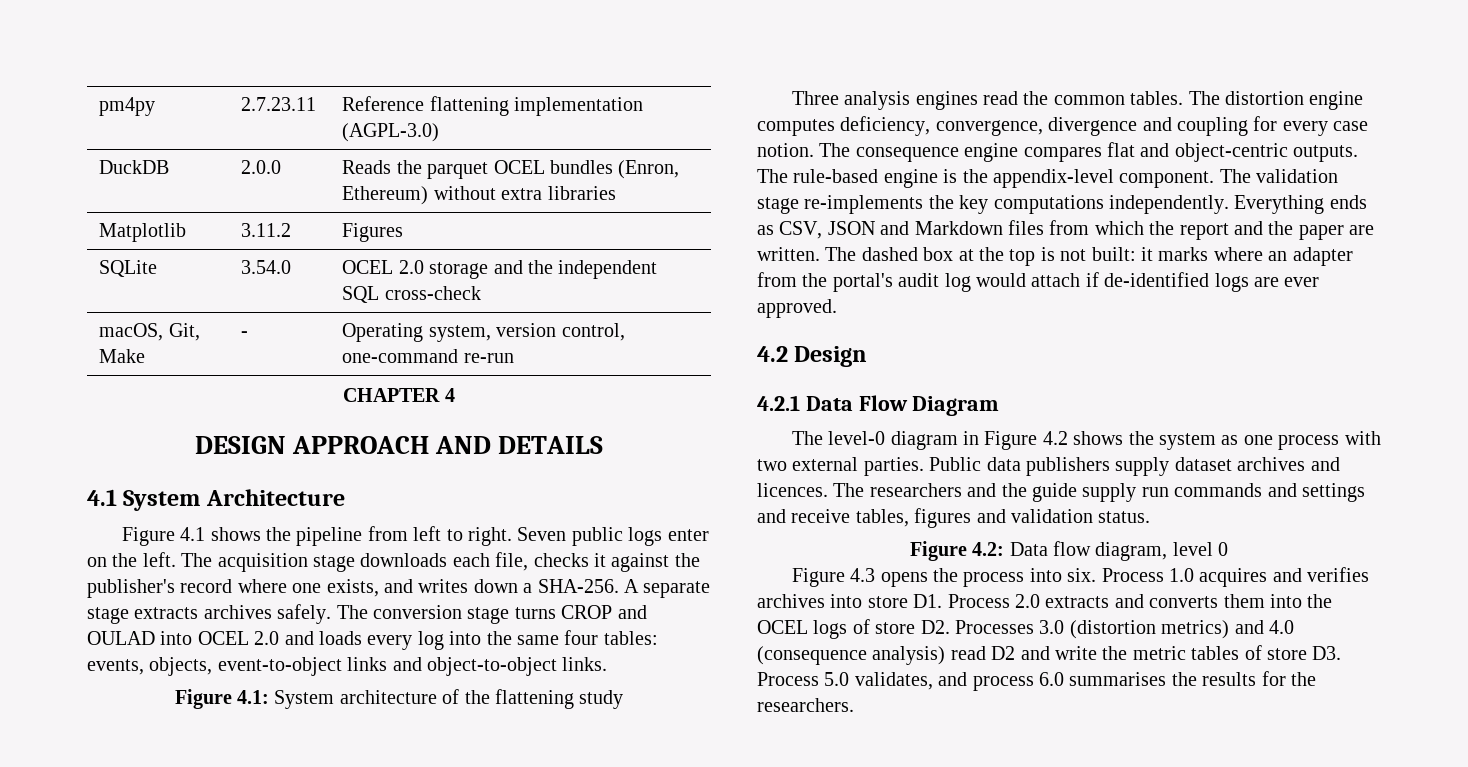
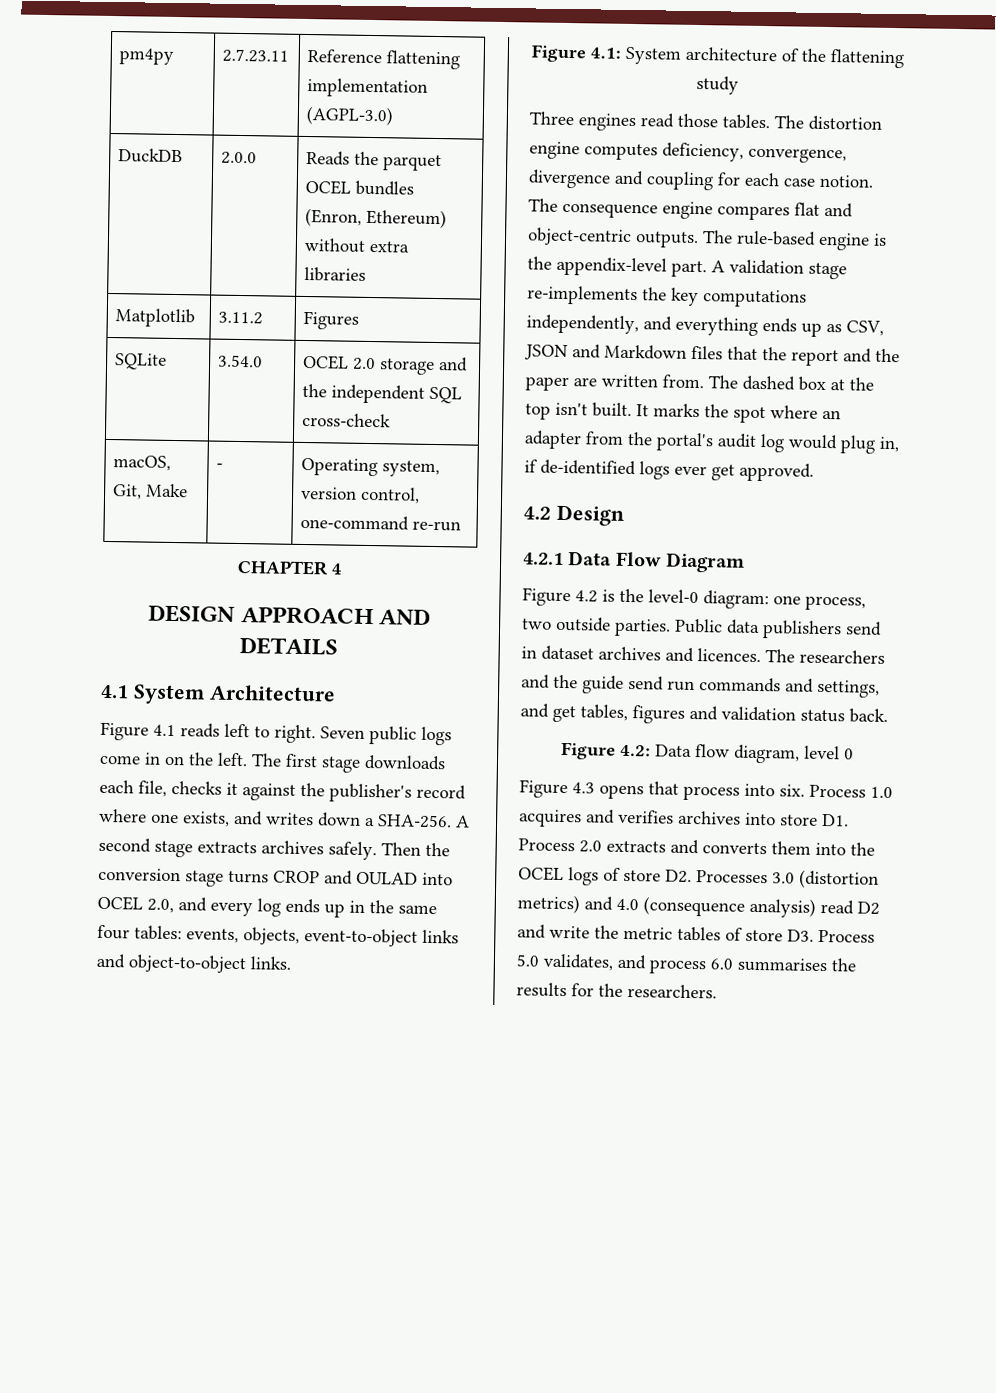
- Figure 4.1 shows the pipeline from left to right.
+ Figure 4.1 reads left to right.
- Seven public logs enter on the left.
+ Seven public logs come in on the left.
- The acquisition stage downloads each file, checks it against the publisher's record where one exists, and writes down a SHA-256.
+ The first stage downloads each file, checks it against the publisher's record where one exists, and writes down a SHA-256.
- A separate stage extracts archives safely.
+ A second stage extracts archives safely.
- The conversion stage turns CROP and OULAD into OCEL 2.0 and loads every log into the same four tables: events, objects, event-to-object links and object-to-object links.
+ Then the conversion stage turns CROP and OULAD into OCEL 2.0, and every log ends up in the same four tables: events, objects, event-to-object links and object-to-object links.
- Three analysis engines read the common tables.
+ Three engines read those tables.
- The distortion engine computes deficiency, convergence, divergence and coupling for every case notion.
+ The distortion engine computes deficiency, convergence, divergence and coupling for each case notion.
- The rule-based engine is the appendix-level component. The validation stage re-implements the key computations independently. Everything ends as CSV, JSON and Markdown files from which the report and the paper are written.
+ The rule-based engine is the appendix-level part. A validation stage re-implements the key computations independently, and everything ends up as CSV, JSON and Markdown files that the report and the paper are written from.
- The dashed box at the top is not built: it marks where an adapter from the portal's audit log would attach if de-identified logs are ever approved.
+ The dashed box at the top isn't built. It marks the spot where an adapter from the portal's audit log would plug in, if de-identified logs ever get approved.
- The level-0 diagram in Figure 4.2 shows the system as one process with two external parties.
+ Figure 4.2 is the level-0 diagram: one process, two outside parties.
- Public data publishers supply dataset archives and licences.
+ Public data publishers send in dataset archives and licences.
- The researchers and the guide supply run commands and settings and receive tables, figures and validation status.
+ The researchers and the guide send run commands and settings, and get tables, figures and validation status back.
- Figure 4.3 opens the process into six.
+ Figure 4.3 opens that process into six.

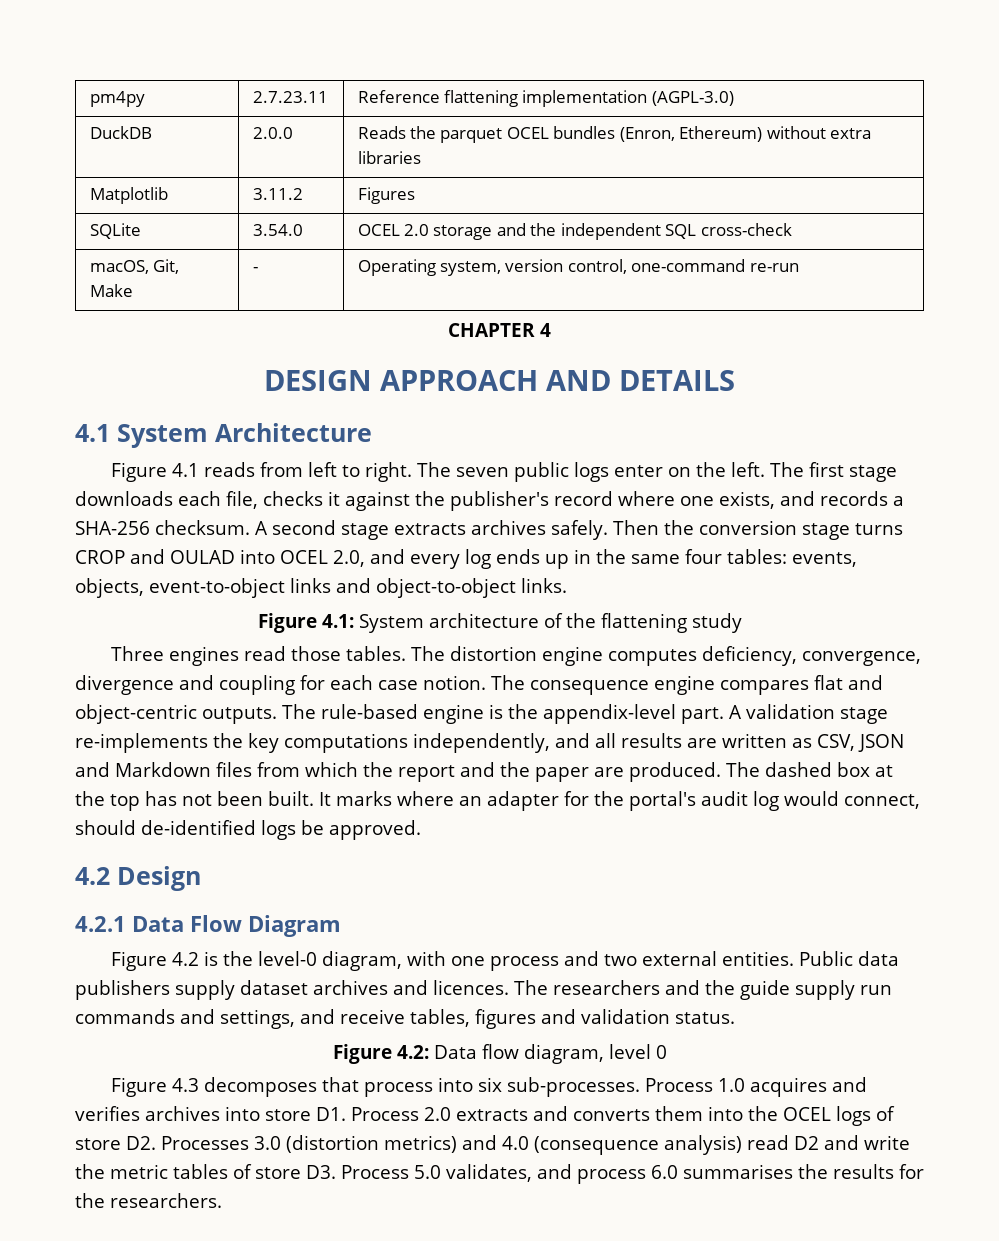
- Figure 4.1 reads left to right.
+ Figure 4.1 reads from left to right.
- Seven public logs come in on the left.
+ The seven public logs enter on the left.
- The first stage downloads each file, checks it against the publisher's record where one exists, and writes down a SHA-256.
+ The first stage downloads each file, checks it against the publisher's record where one exists, and records a SHA-256 checksum.
- A validation stage re-implements the key computations independently, and everything ends up as CSV, JSON and Markdown files that the report and the paper are written from.
+ A validation stage re-implements the key computations independently, and all results are written as CSV, JSON and Markdown files from which the report and the paper are produced.
- The dashed box at the top isn't built.
+ The dashed box at the top has not been built.
- It marks the spot where an adapter from the portal's audit log would plug in, if de-identified logs ever get approved.
+ It marks where an adapter for the portal's audit log would connect, should de-identified logs be approved.
- Figure 4.2 is the level-0 diagram: one process, two outside parties.
+ Figure 4.2 is the level-0 diagram, with one process and two external entities.
- Public data publishers send in dataset archives and licences.
+ Public data publishers supply dataset archives and licences.
- The researchers and the guide send run commands and settings, and get tables, figures and validation status back.
+ The researchers and the guide supply run commands and settings, and receive tables, figures and validation status.
- Figure 4.3 opens that process into six.
+ Figure 4.3 decomposes that process into six sub-processes.

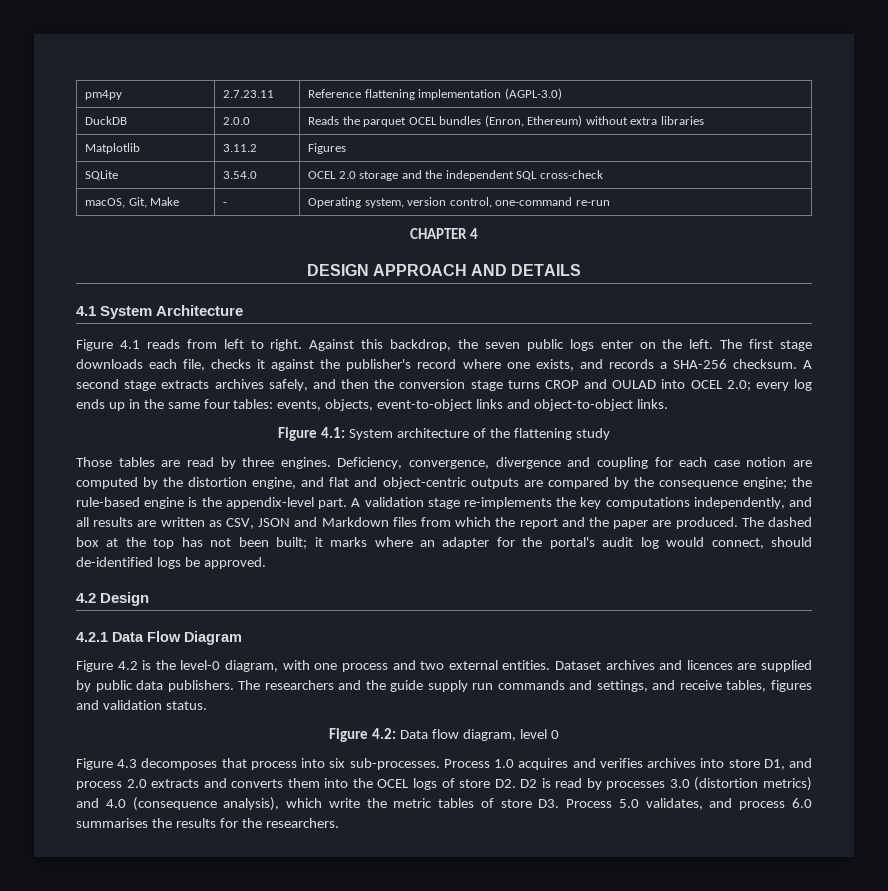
- The seven public logs enter on the left.
+ Against this backdrop, the seven public logs enter on the left.
- A second stage extracts archives safely. Then the conversion stage turns CROP and OULAD into OCEL 2.0, and every log ends up in the same four tables: events, objects, event-to-object links and object-to-object links.
+ A second stage extracts archives safely, and then the conversion stage turns CROP and OULAD into OCEL 2.0; every log ends up in the same four tables: events, objects, event-to-object links and object-to-object links.
- Three engines read those tables. The distortion engine computes deficiency, convergence, divergence and coupling for each case notion. The consequence engine compares flat and object-centric outputs. The rule-based engine is the appendix-level part.
+ Those tables are read by three engines. Deficiency, convergence, divergence and coupling for each case notion are computed by the distortion engine, and flat and object-centric outputs are compared by the consequence engine; the rule-based engine is the appendix-level part.
- The dashed box at the top has not been built. It marks where an adapter for the portal's audit log would connect, should de-identified logs be approved.
+ The dashed box at the top has not been built; it marks where an adapter for the portal's audit log would connect, should de-identified logs be approved.
- Public data publishers supply dataset archives and licences.
+ Dataset archives and licences are supplied by public data publishers.
- Process 1.0 acquires and verifies archives into store D1. Process 2.0 extracts and converts them into the OCEL logs of store D2. Processes 3.0 (distortion metrics) and 4.0 (consequence analysis) read D2 and write the metric tables of store D3. Process 5.0 validates, and process 6.0 summarises the results for the researchers.
+ Process 1.0 acquires and verifies archives into store D1, and process 2.0 extracts and converts them into the OCEL logs of store D2. D2 is read by processes 3.0 (distortion metrics) and 4.0 (consequence analysis), which write the metric tables of store D3. Process 5.0 validates, and process 6.0 summarises the results for the researchers.

